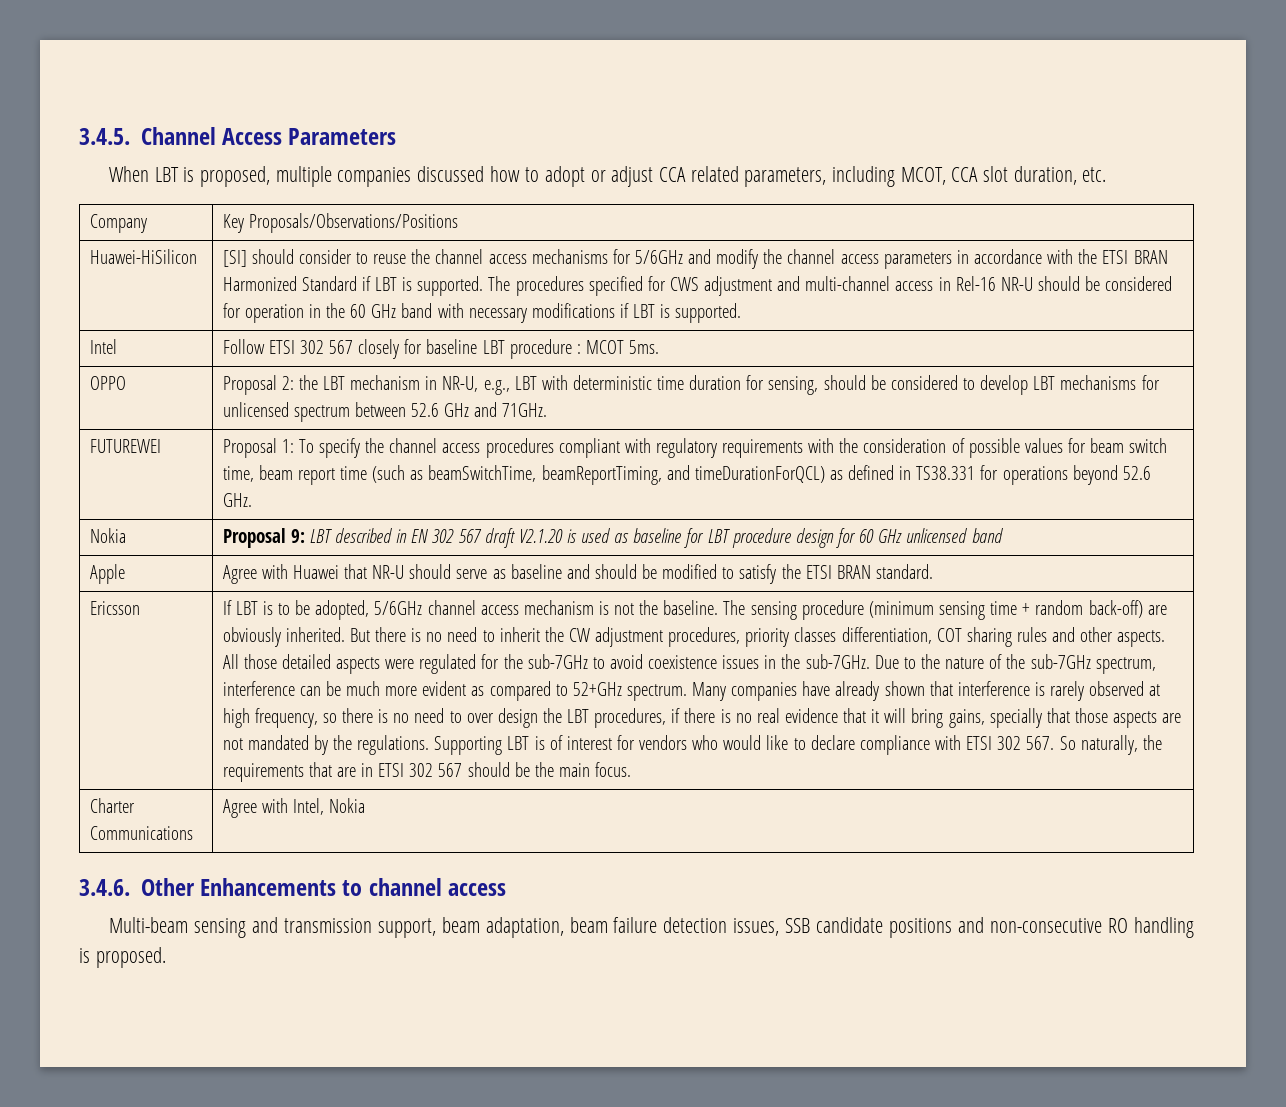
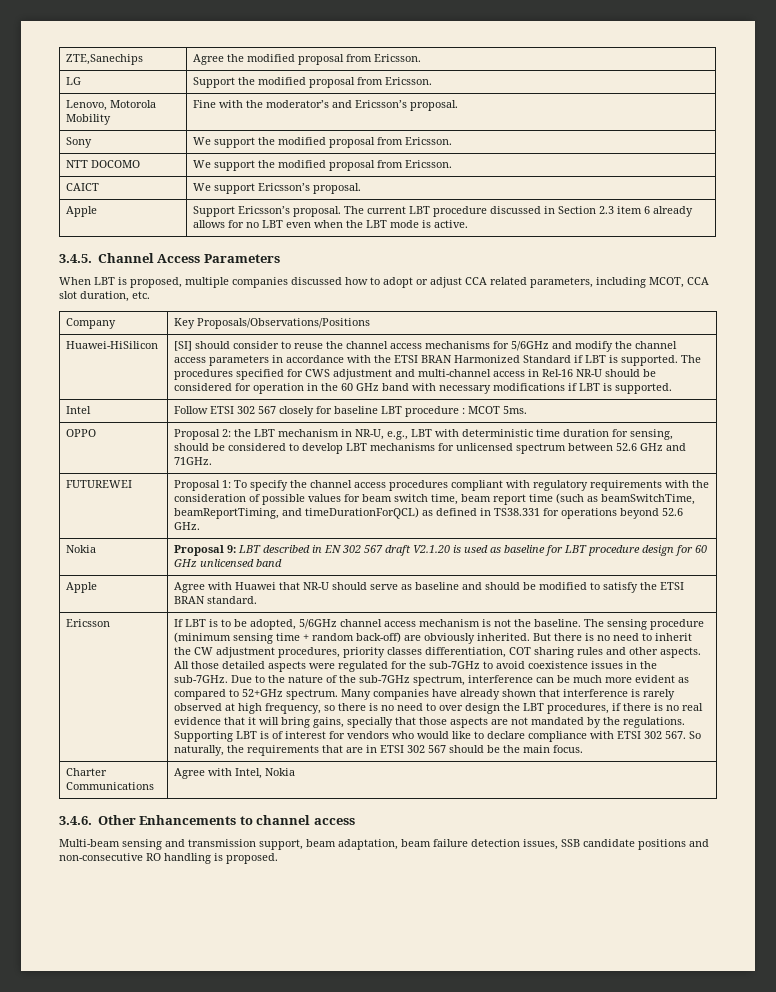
+ ZTE,Sanechips | Agree the modified proposal from Ericsson.
+ LG | Support the modified proposal from Ericsson.
+ Lenovo, Motorola Mobility | Fine with the moderator’s and Ericsson’s proposal.
+ Sony | We support the modified proposal from Ericsson.
+ NTT DOCOMO | We support the modified proposal from Ericsson.
+ CAICT | We support Ericsson’s proposal.
+ Apple | Support Ericsson’s proposal. The current LBT procedure discussed in Section 2.3 item 6 already allows for no LBT even when the LBT mode is active.

